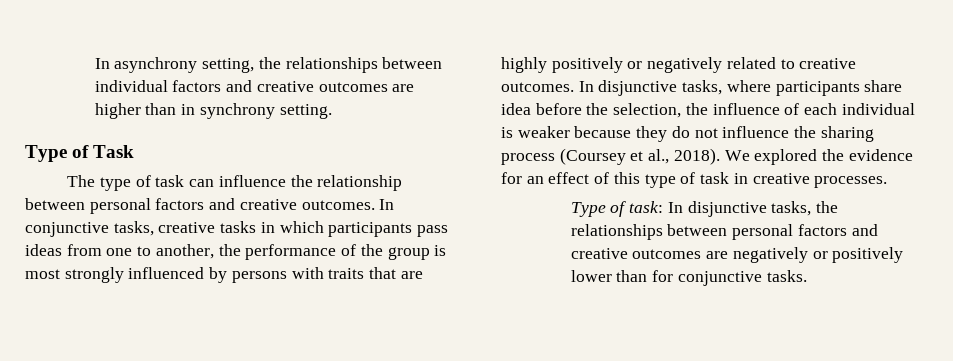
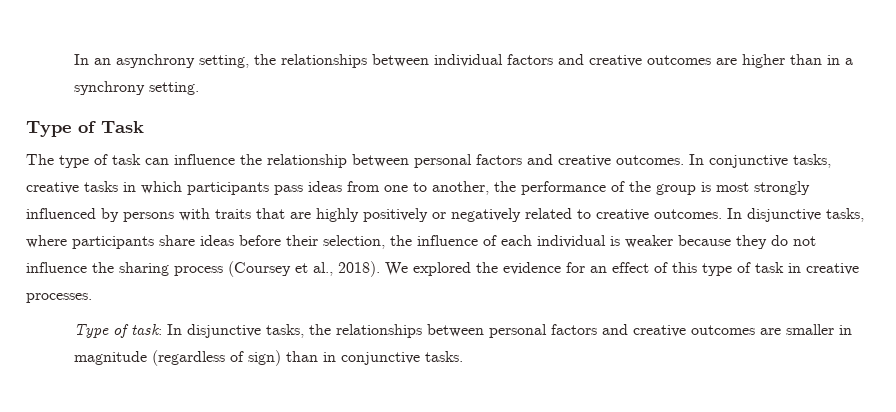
- In asynchrony setting, the relationships between individual factors and creative outcomes are higher than in synchrony setting.
+ In an asynchrony setting, the relationships between individual factors and creative outcomes are higher than in a synchrony setting.
- In disjunctive tasks, where participants share idea before the selection, the influence of each individual is weaker because they do not influence the sharing process (Coursey et al., 2018).
+ In disjunctive tasks, where participants share ideas before their selection, the influence of each individual is weaker because they do not influence the sharing process (Coursey et al., 2018).
- Type of task: In disjunctive tasks, the relationships between personal factors and creative outcomes are negatively or positively lower than for conjunctive tasks.
+ Type of task: In disjunctive tasks, the relationships between personal factors and creative outcomes are smaller in magnitude (regardless of sign) than in conjunctive tasks.

